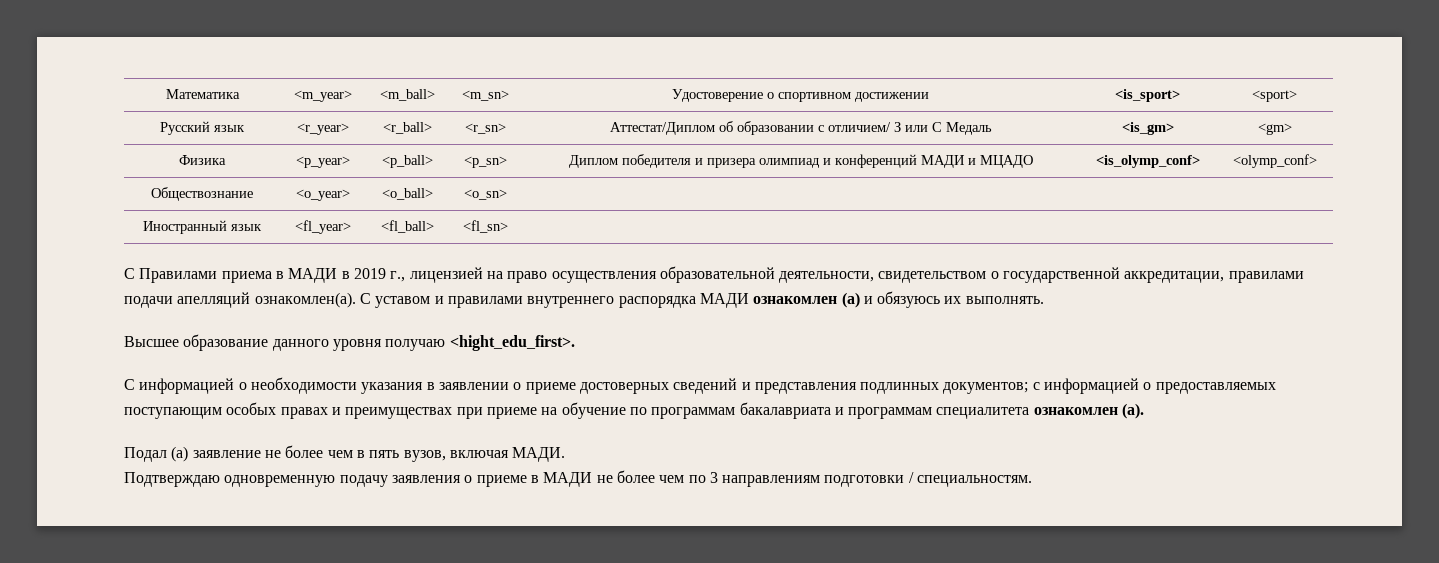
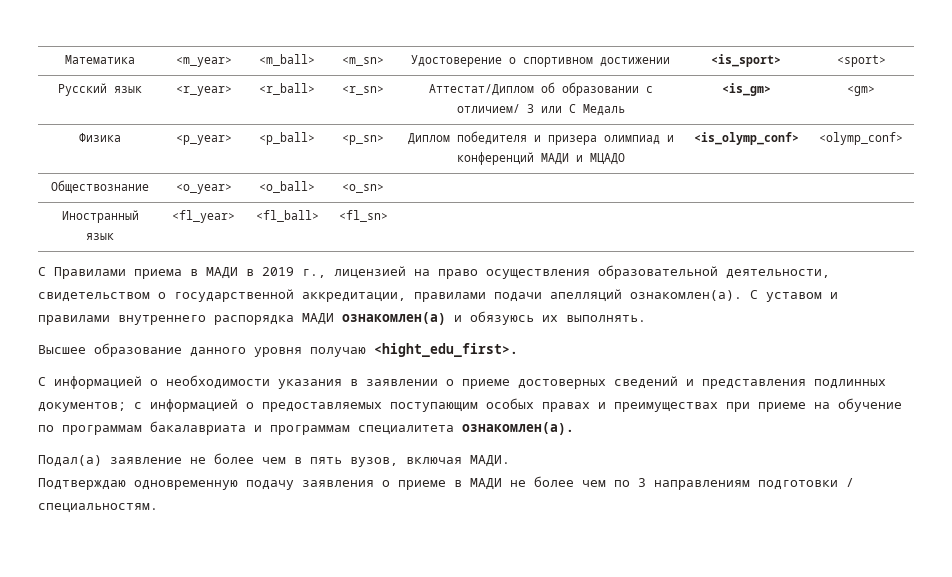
- С уставом и правилами внутреннего распорядка МАДИ ознакомлен (а) и обязуюсь их выполнять.
+ С уставом и правилами внутреннего распорядка МАДИ ознакомлен(а) и обязуюсь их выполнять.
- С информацией о необходимости указания в заявлении о приеме достоверных сведений и представления подлинных документов; с информацией о предоставляемых поступающим особых правах и преимуществах при приеме на обучение по программам бакалавриата и программам специалитета ознакомлен (а).
- Подал (а) заявление не более чем в пять вузов, включая МАДИ.
+ С информацией о необходимости указания в заявлении о приеме достоверных сведений и представления подлинных документов; с информацией о предоставляемых поступающим особых правах и преимуществах при приеме на обучение по программам бакалавриата и программам специалитета ознакомлен(а).
+ Подал(а) заявление не более чем в пять вузов, включая МАДИ.

